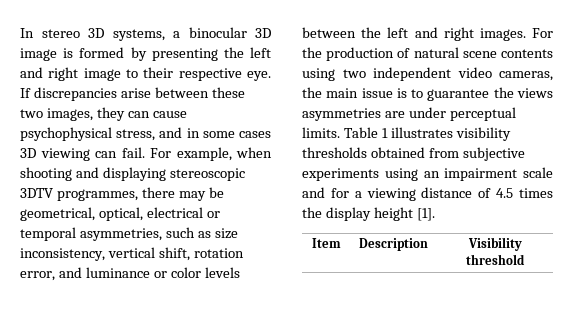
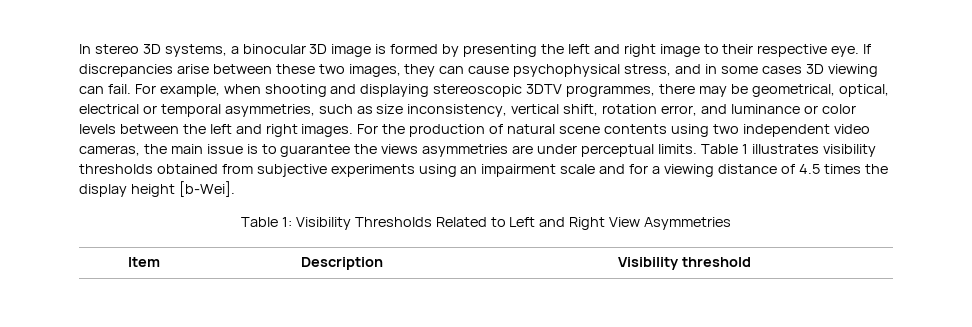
- Table 1 illustrates visibility thresholds obtained from subjective experiments using an impairment scale and for a viewing distance of 4.5 times the display height [1].
+ Table 1 illustrates visibility thresholds obtained from subjective experiments using an impairment scale and for a viewing distance of 4.5 times the display height [b-Wei].
+ Table 1: Visibility Thresholds Related to Left and Right View Asymmetries

